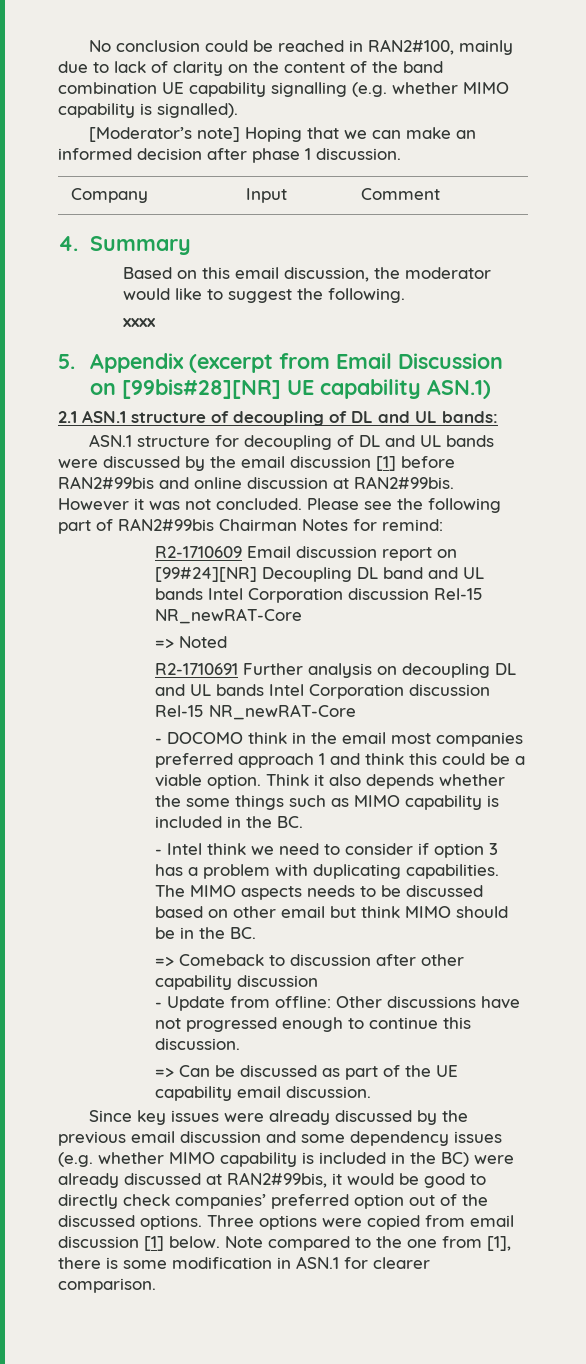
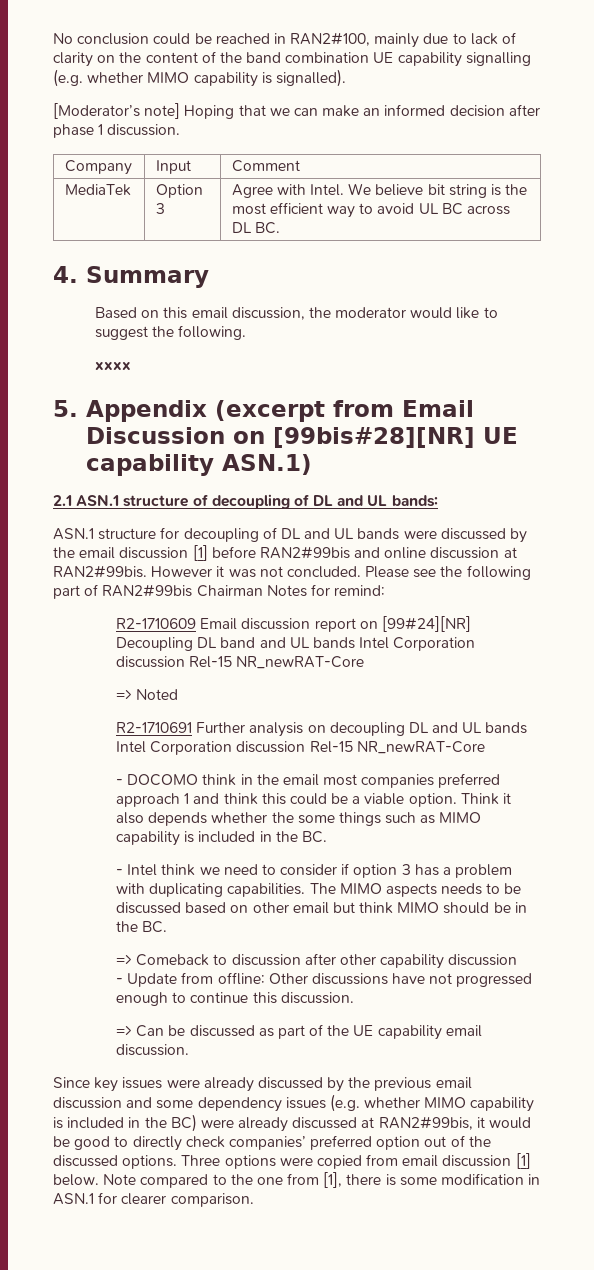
+ MediaTek | Option 3 | Agree with Intel. We believe bit string is the most efficient way to avoid UL BC across DL BC.

